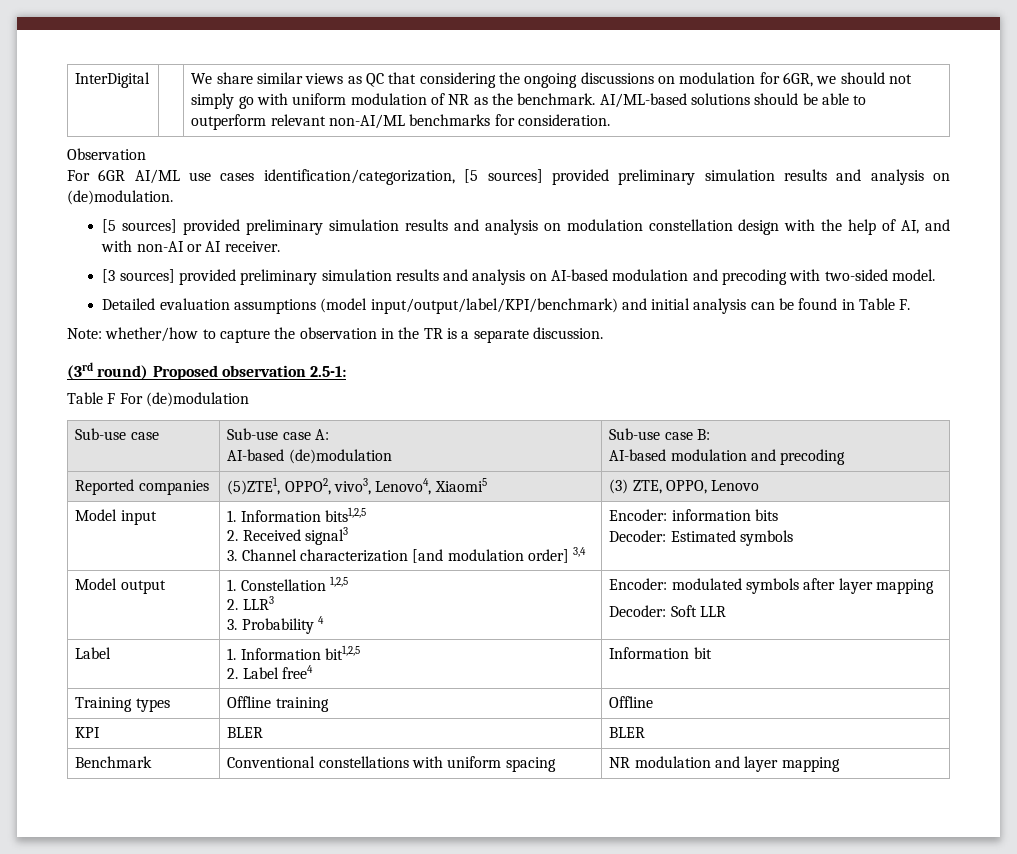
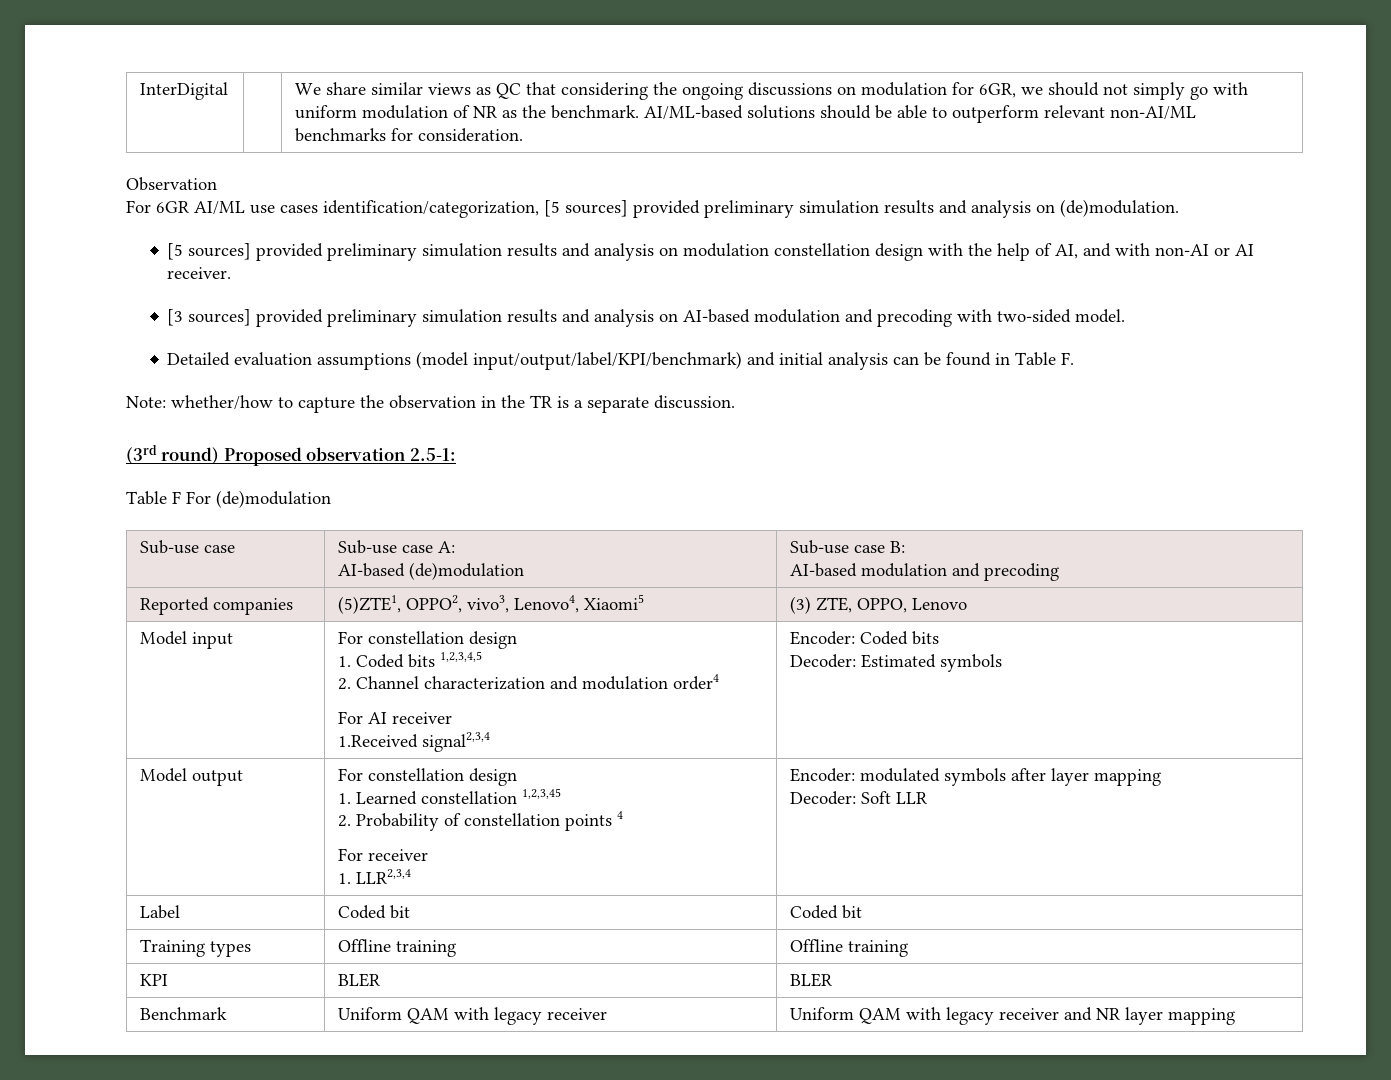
- Model input | 1. Information bits1,2,5
- 2. Received signal3
- 3. Channel characterization [and modulation order] 3,4 | Encoder: information bits
+ Model input | For constellation design
+ 1. Coded bits 1,2,3,4,5
+ 2. Channel characterization and modulation order4
+ For AI receiver
+ 1.Received signal2,3,4 | Encoder: Coded bits
- Model output | 1. Constellation 1,2,5
- 2. LLR3
- 3. Probability 4 | Encoder: modulated symbols after layer mapping
+ Model output | For constellation design
+ 1. Learned constellation 1,2,3,45
+ 2. Probability of constellation points 4
+ For receiver
+ 1. LLR2,3,4 | Encoder: modulated symbols after layer mapping
- Label | 1. Information bit1,2,5
- 2. Label free4 | Information bit
+ Label | Coded bit | Coded bit
- Training types | Offline training | Offline
+ Training types | Offline training | Offline training
- Benchmark | Conventional constellations with uniform spacing | NR modulation and layer mapping
+ Benchmark | Uniform QAM with legacy receiver | Uniform QAM with legacy receiver and NR layer mapping

